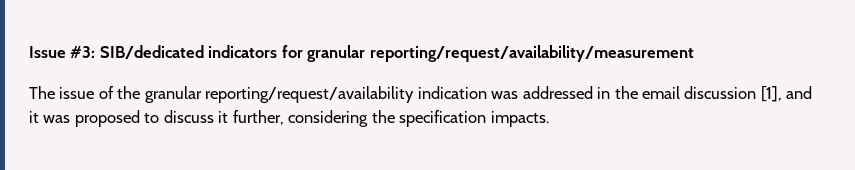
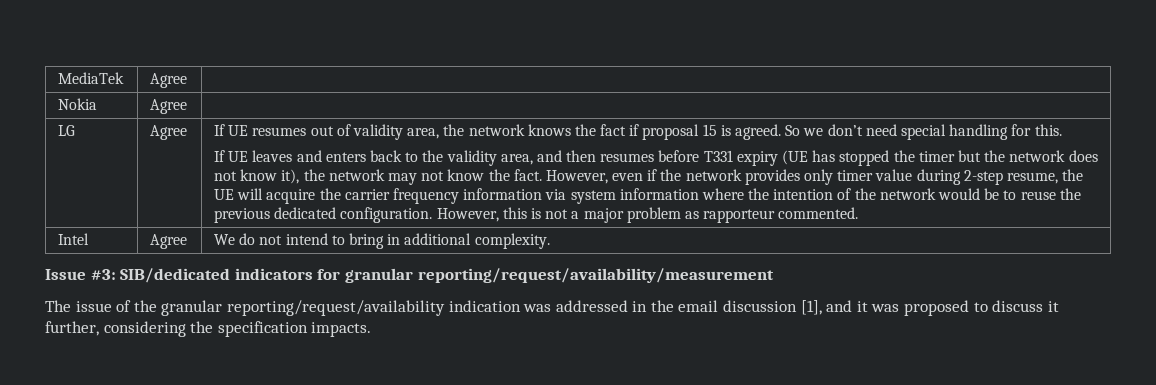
+ MediaTek | Agree |
+ Nokia | Agree |
+ LG | Agree | If UE resumes out of validity area, the network knows the fact if proposal 15 is agreed. So we don’t need special handling for this.
+ If UE leaves and enters back to the validity area, and then resumes before T331 expiry (UE has stopped the timer but the network does not know it), the network may not know the fact. However, even if the network provides only timer value during 2-step resume, the UE will acquire the carrier frequency information via system information where the intention of the network would be to reuse the previous dedicated configuration. However, this is not a major problem as rapporteur commented.
+ Intel | Agree | We do not intend to bring in additional complexity.

